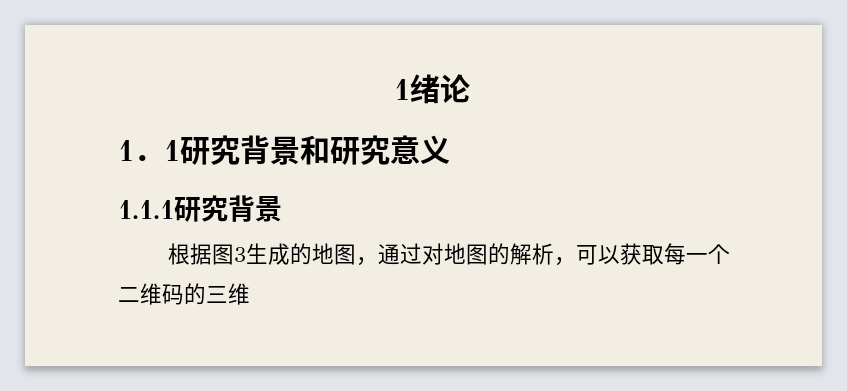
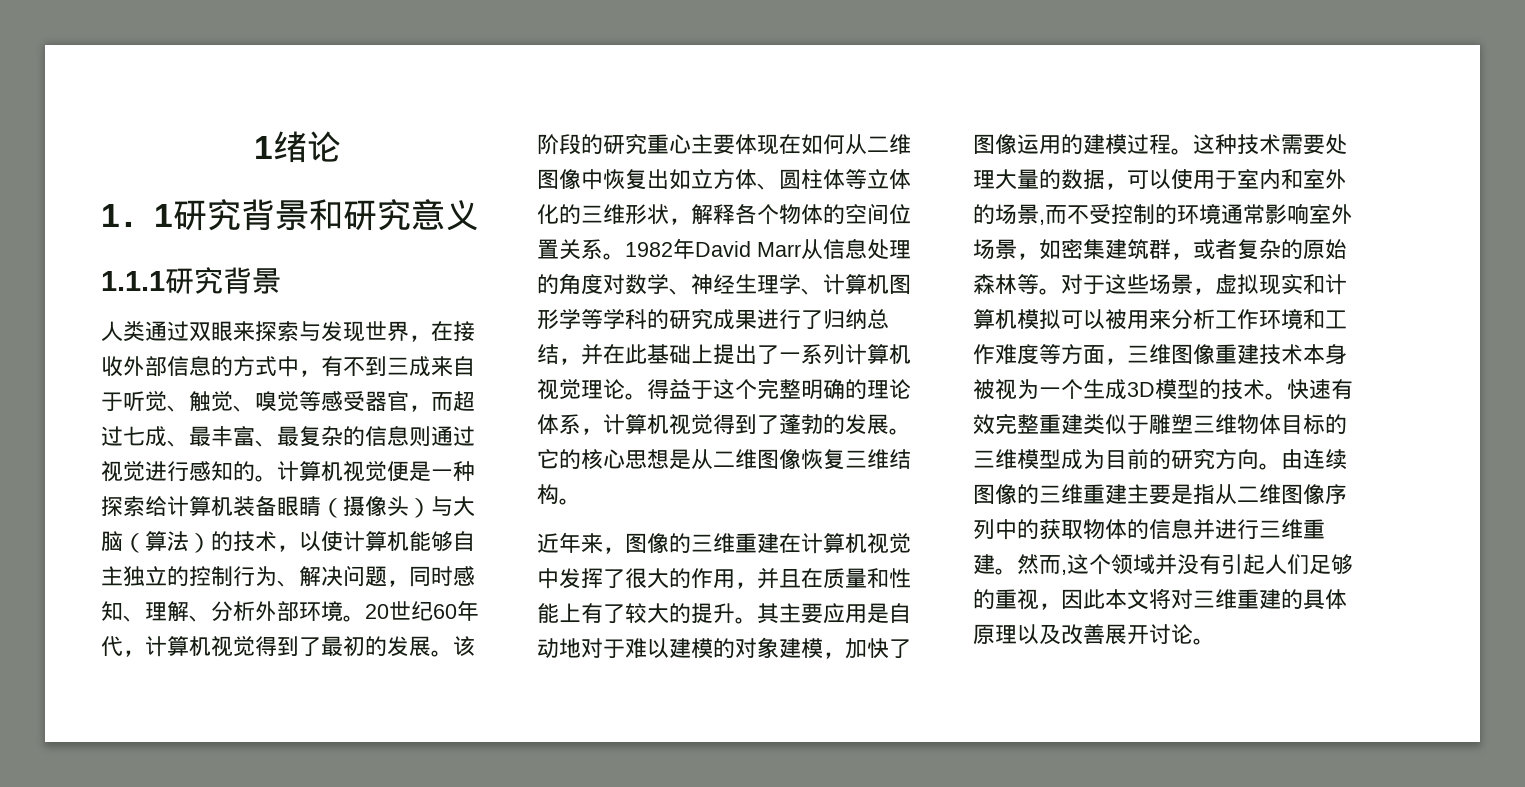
- 根据图3生成的地图，通过对地图的解析，可以获取每一个二维码的三维
+ 人类通过双眼来探索与发现世界，在接收外部信息的方式中，有不到三成来自于听觉、触觉、嗅觉等感受器官，而超过七成、最丰富、最复杂的信息则通过视觉进行感知的。计算机视觉便是一种探索给计算机装备眼睛（摄像头）与大脑（算法）的技术，以使计算机能够自主独立的控制行为、解决问题，同时感知、理解、分析外部环境。20世纪60年代，计算机视觉得到了最初的发展。该阶段的研究重心主要体现在如何从二维图像中恢复出如立方体、圆柱体等立体化的三维形状，解释各个物体的空间位置关系。1982年David Marr从信息处理的角度对数学、神经生理学、计算机图形学等学科的研究成果进行了归纳总结，并在此基础上提出了一系列计算机视觉理论。得益于这个完整明确的理论体系，计算机视觉得到了蓬勃的发展。它的核心思想是从二维图像恢复三维结构。
+ 近年来，图像的三维重建在计算机视觉中发挥了很大的作用，并且在质量和性能上有了较大的提升。其主要应用是自动地对于难以建模的对象建模，加快了图像运用的建模过程。这种技术需要处理大量的数据，可以使用于室内和室外的场景,而不受控制的环境通常影响室外场景，如密集建筑群，或者复杂的原始森林等。对于这些场景，虚拟现实和计算机模拟可以被用来分析工作环境和工作难度等方面，三维图像重建技术本身被视为一个生成3D模型的技术。快速有效完整重建类似于雕塑三维物体目标的三维模型成为目前的研究方向。由连续图像的三维重建主要是指从二维图像序列中的获取物体的信息并进行三维重建。然而,这个领域并没有引起人们足够的重视，因此本文将对三维重建的具体原理以及改善展开讨论。

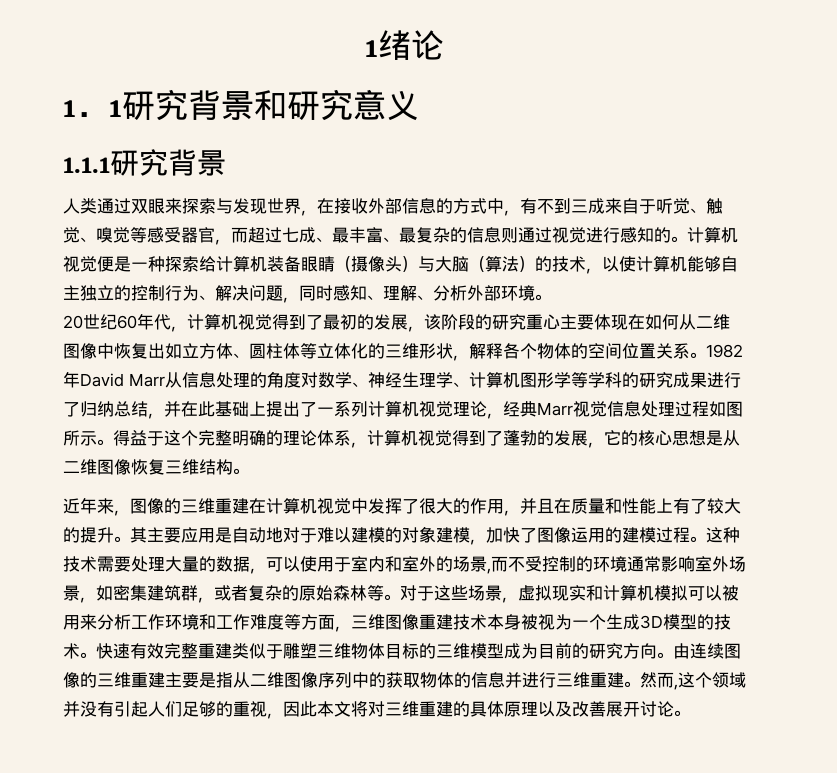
- 计算机视觉便是一种探索给计算机装备眼睛（摄像头）与大脑（算法）的技术，以使计算机能够自主独立的控制行为、解决问题，同时感知、理解、分析外部环境。20世纪60年代，计算机视觉得到了最初的发展。该阶段的研究重心主要体现在如何从二维图像中恢复出如立方体、圆柱体等立体化的三维形状，解释各个物体的空间位置关系。
+ 计算机视觉便是一种探索给计算机装备眼睛（摄像头）与大脑（算法）的技术，以使计算机能够自主独立的控制行为、解决问题，同时感知、理解、分析外部环境。
+ 20世纪60年代，计算机视觉得到了最初的发展，该阶段的研究重心主要体现在如何从二维图像中恢复出如立方体、圆柱体等立体化的三维形状，解释各个物体的空间位置关系。
- 1982年David Marr从信息处理的角度对数学、神经生理学、计算机图形学等学科的研究成果进行了归纳总结，并在此基础上提出了一系列计算机视觉理论。
+ 1982年David Marr从信息处理的角度对数学、神经生理学、计算机图形学等学科的研究成果进行了归纳总结，并在此基础上提出了一系列计算机视觉理论，经典Marr视觉信息处理过程如图所示。
- 得益于这个完整明确的理论体系，计算机视觉得到了蓬勃的发展。它的核心思想是从二维图像恢复三维结构。
+ 得益于这个完整明确的理论体系，计算机视觉得到了蓬勃的发展，它的核心思想是从二维图像恢复三维结构。

